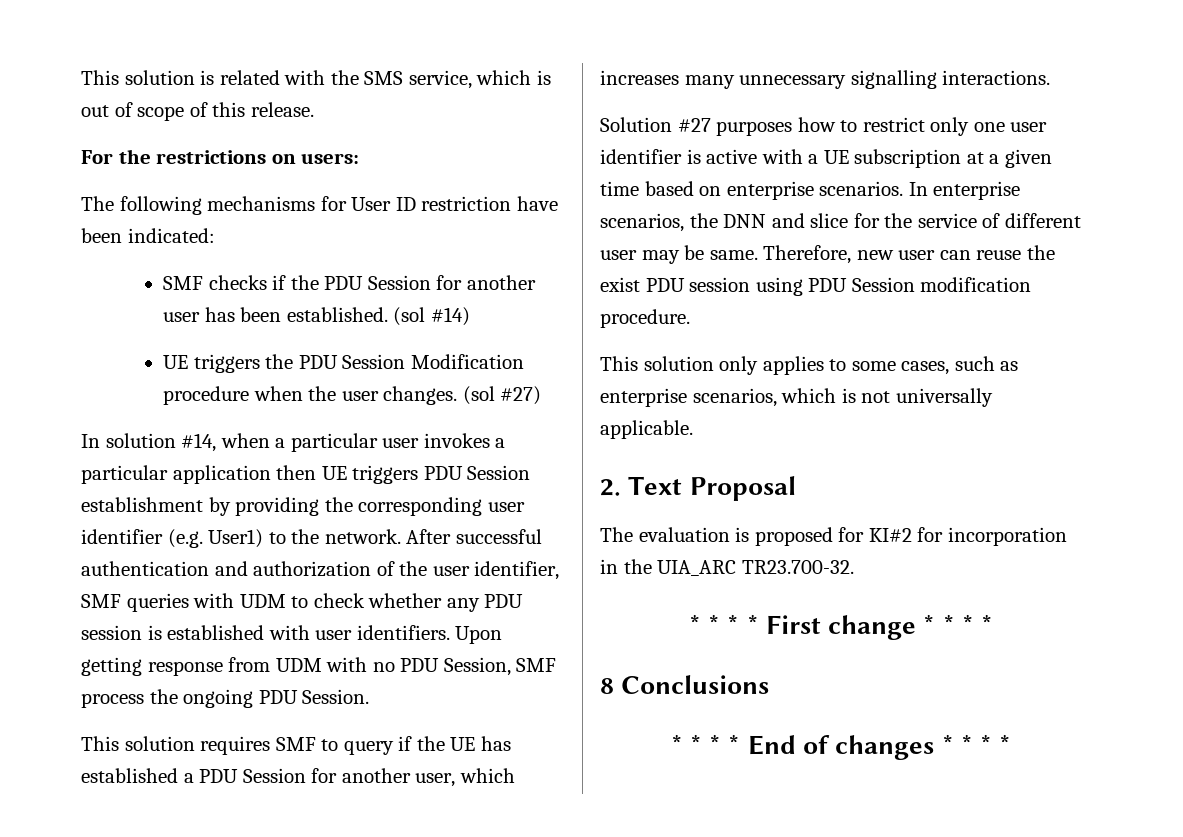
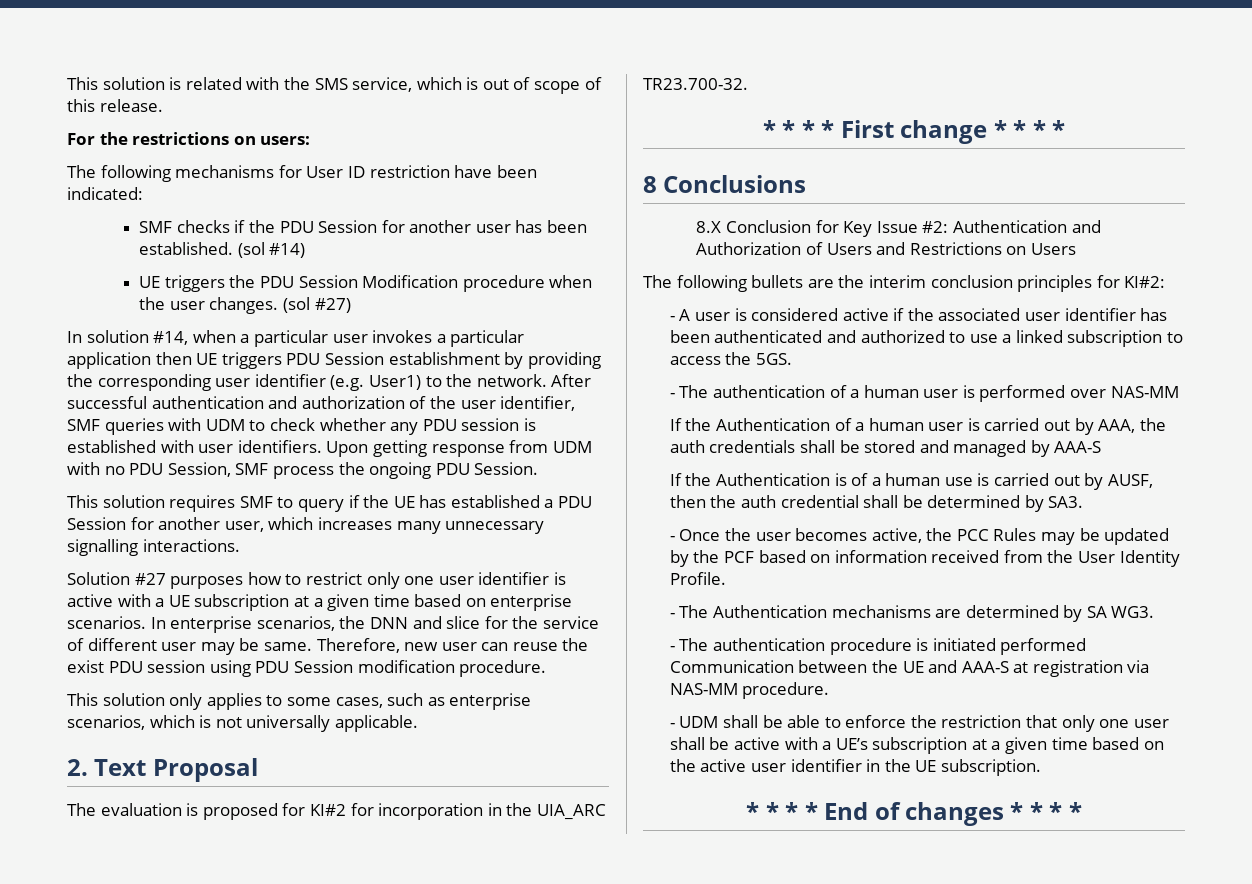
+ 8.X Conclusion for Key Issue #2: Authentication and Authorization of Users and Restrictions on Users
+ The following bullets are the interim conclusion principles for KI#2:
+ - A user is considered active if the associated user identifier has been authenticated and authorized to use a linked subscription to access the 5GS.
+ - The authentication of a human user is performed over NAS-MM
+ If the Authentication of a human user is carried out by AAA, the auth credentials shall be stored and managed by AAA-S
+ If the Authentication is of a human use is carried out by AUSF, then the auth credential shall be determined by SA3.
+ - Once the user becomes active, the PCC Rules may be updated by the PCF based on information received from the User Identity Profile.
+ - The Authentication mechanisms are determined by SA WG3.
+ - The authentication procedure is initiated performed Communication between the UE and AAA-S at registration via NAS-MM procedure.
+ - UDM shall be able to enforce the restriction that only one user shall be active with a UE’s subscription at a given time based on the active user identifier in the UE subscription.

